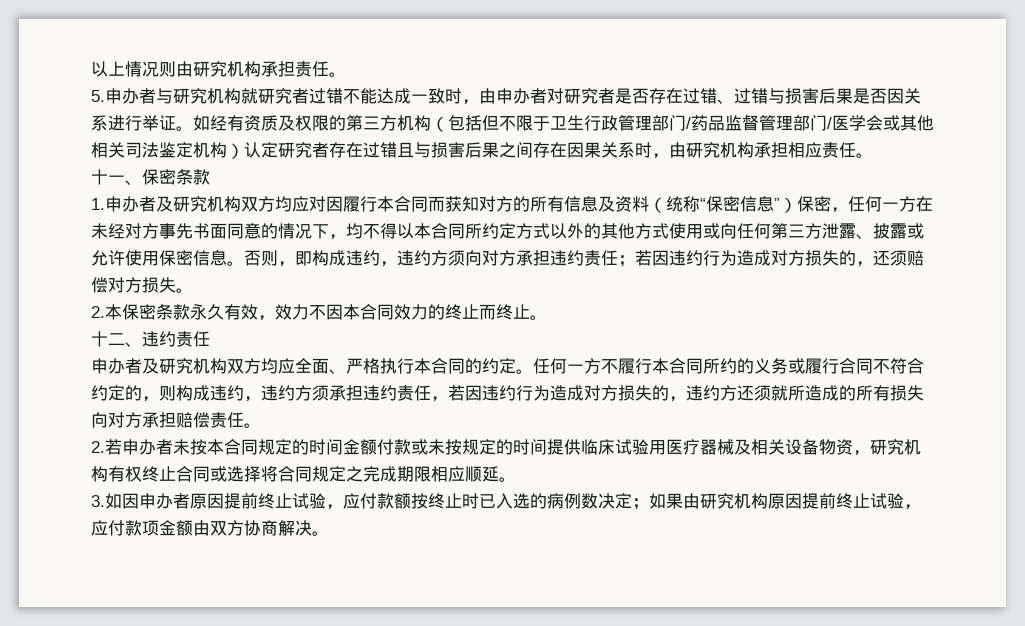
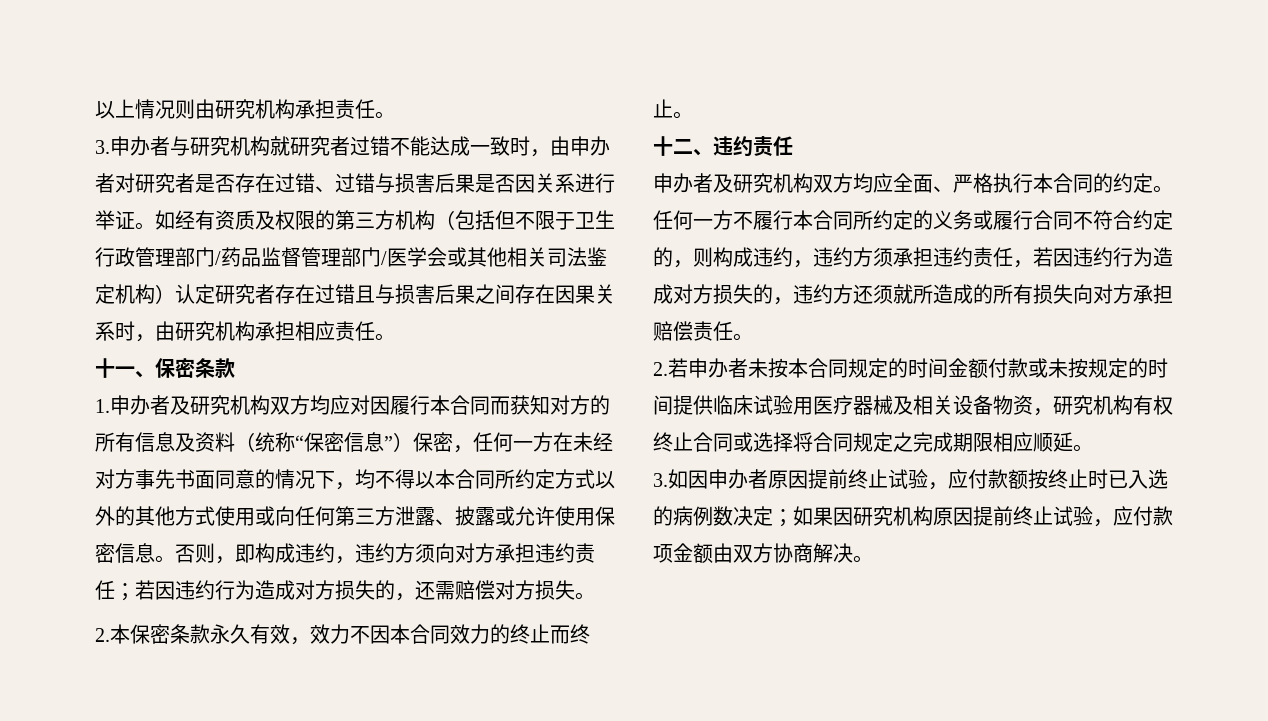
- 5.申办者与研究机构就研究者过错不能达成一致时，由申办者对研究者是否存在过错、过错与损害后果是否因关系进行举证。
+ 3.申办者与研究机构就研究者过错不能达成一致时，由申办者对研究者是否存在过错、过错与损害后果是否因关系进行举证。
- 否则，即构成违约，违约方须向对方承担违约责任；若因违约行为造成对方损失的，还须赔偿对方损失。
+ 否则，即构成违约，违约方须向对方承担违约责任；若因违约行为造成对方损失的，还需赔偿对方损失。
- 任何一方不履行本合同所约的义务或履行合同不符合约定的，则构成违约，违约方须承担违约责任，若因违约行为造成对方损失的，违约方还须就所造成的所有损失向对方承担赔偿责任。
+ 任何一方不履行本合同所约定的义务或履行合同不符合约定的，则构成违约，违约方须承担违约责任，若因违约行为造成对方损失的，违约方还须就所造成的所有损失向对方承担赔偿责任。
- 3.如因申办者原因提前终止试验，应付款额按终止时已入选的病例数决定；如果由研究机构原因提前终止试验，应付款项金额由双方协商解决。
+ 3.如因申办者原因提前终止试验，应付款额按终止时已入选的病例数决定；如果因研究机构原因提前终止试验，应付款项金额由双方协商解决。

